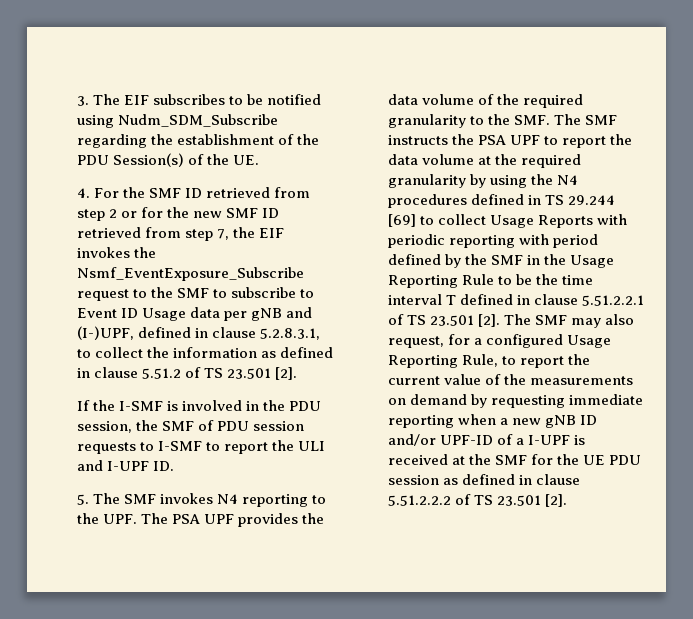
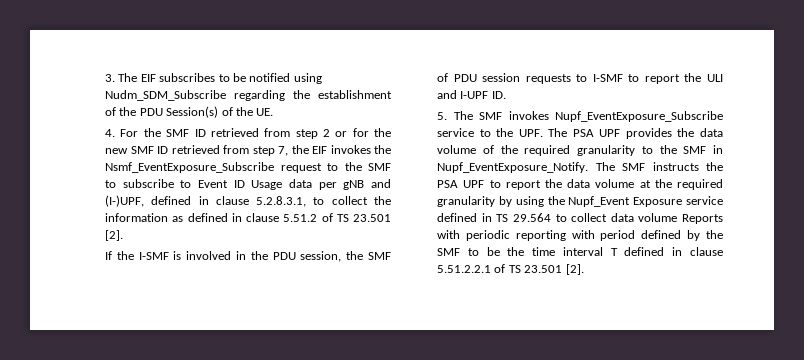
- 5. The SMF invokes N4 reporting to the UPF. The PSA UPF provides the data volume of the required granularity to the SMF. The SMF instructs the PSA UPF to report the data volume at the required granularity by using the N4 procedures defined in TS 29.244 [69] to collect Usage Reports with periodic reporting with period defined by the SMF in the Usage Reporting Rule to be the time interval T defined in clause 5.51.2.2.1 of TS 23.501 [2]. The SMF may also request, for a configured Usage Reporting Rule, to report the current value of the measurements on demand by requesting immediate reporting when a new gNB ID and/or UPF-ID of a I-UPF is received at the SMF for the UE PDU session as defined in clause 5.51.2.2.2 of TS 23.501 [2].
+ 5. The SMF invokes Nupf_EventExposure_Subscribe service to the UPF. The PSA UPF provides the data volume of the required granularity to the SMF in Nupf_EventExposure_Notify. The SMF instructs the PSA UPF to report the data volume at the required granularity by using the Nupf_Event Exposure service defined in TS 29.564 to collect data volume Reports with periodic reporting with period defined by the SMF to be the time interval T defined in clause 5.51.2.2.1 of TS 23.501 [2].

